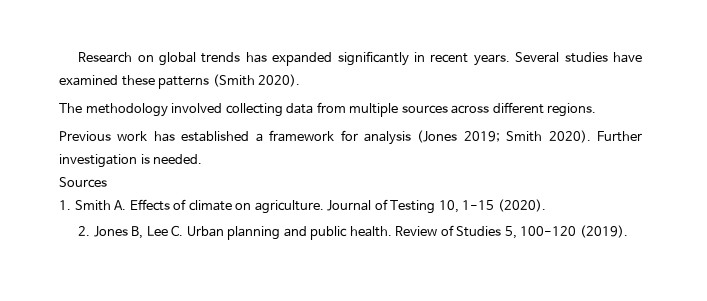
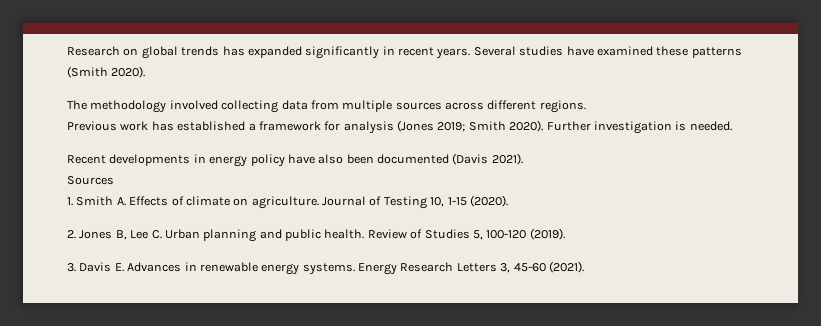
+ Recent developments in energy policy have also been documented (Davis 2021).
+ 3. Davis E. Advances in renewable energy systems. Energy Research Letters 3, 45-60 (2021).

